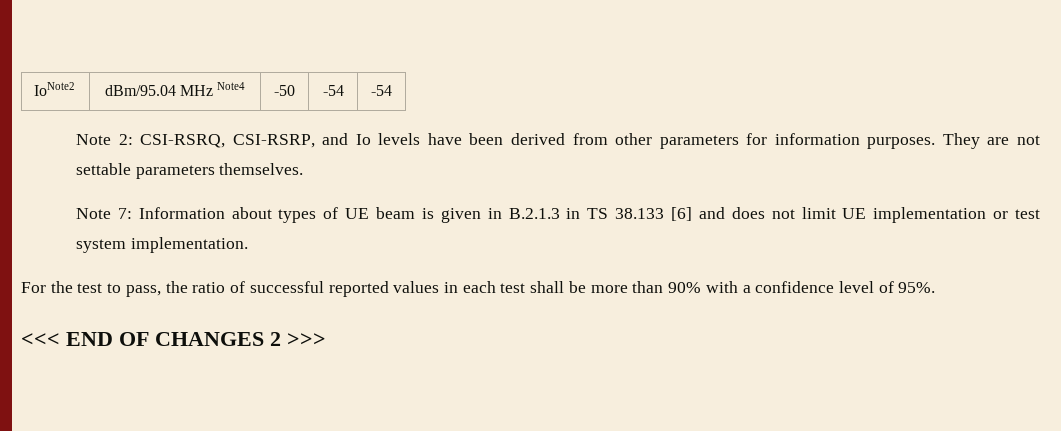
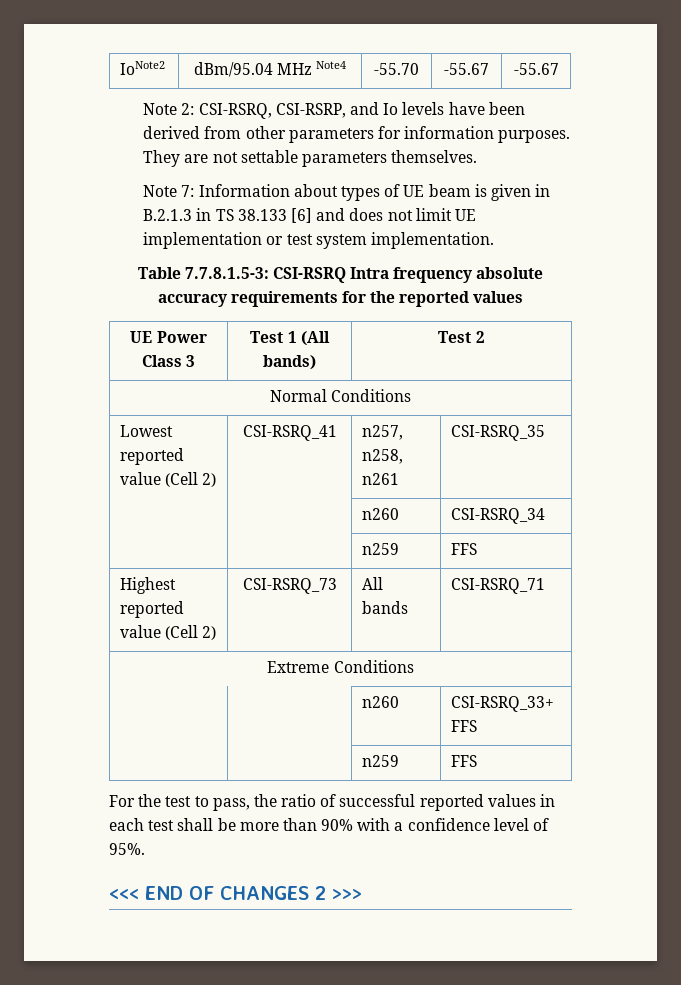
- IoNote2 | dBm/95.04 MHz Note4 | -50 | -54 | -54
+ IoNote2 | dBm/95.04 MHz Note4 | -55.70 | -55.67 | -55.67
+ Table 7.7.8.1.5-3: CSI-RSRQ Intra frequency absolute accuracy requirements for the reported values
+ UE Power Class 3 | Test 1 (All bands) | Test 2
+ Normal Conditions
+ Lowest reported value (Cell 2) | CSI-RSRQ_41 | n257, n258, n261 | CSI-RSRQ_35
+ | | n260 | CSI-RSRQ_34
+ | | n259 | FFS
+ Highest reported value (Cell 2) | CSI-RSRQ_73 | All bands | CSI-RSRQ_71
+ Extreme Conditions
+ | | n260 | CSI-RSRQ_33+ FFS
+ | | n259 | FFS

